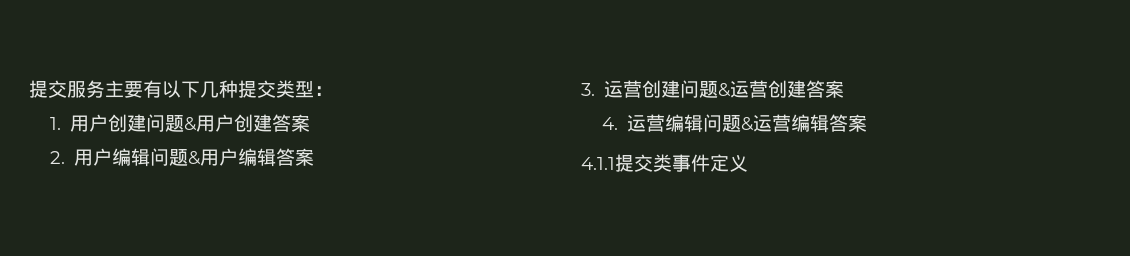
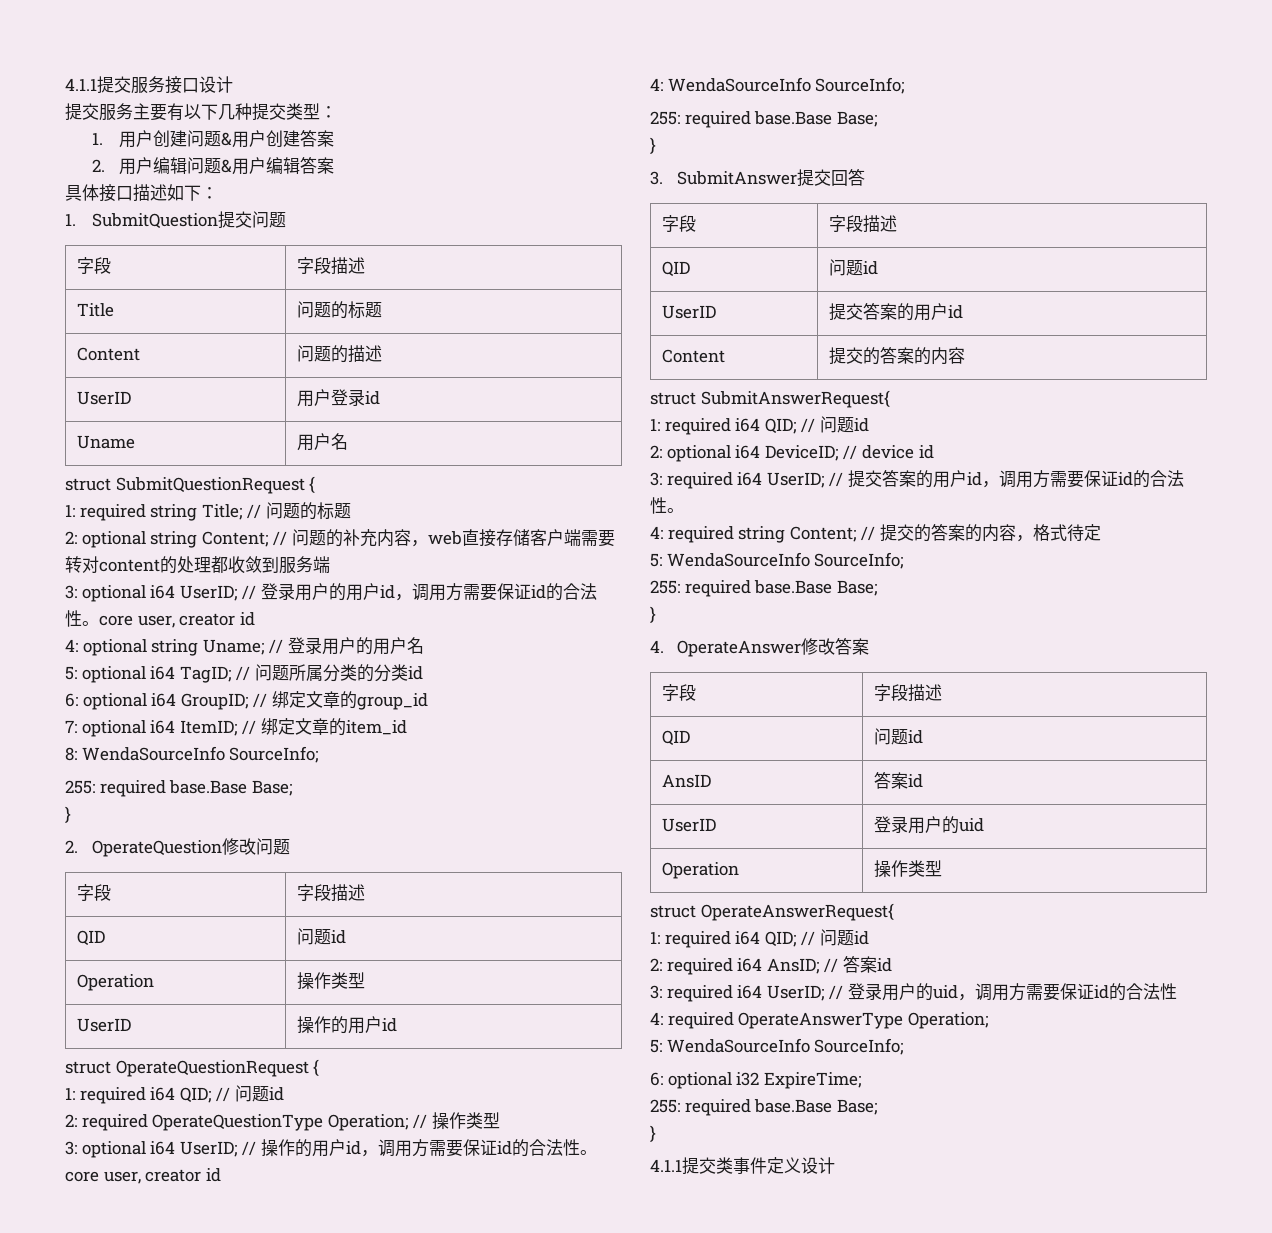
+ 4.1.1提交服务接口设计
- 3.运营创建问题&运营创建答案
- 4.运营编辑问题&运营编辑答案
+ 具体接口描述如下：
+ 1. SubmitQuestion提交问题
+ 字段 | 字段描述
+ Title | 问题的标题
+ Content | 问题的描述
+ UserID | 用户登录id
+ Uname | 用户名
+ struct SubmitQuestionRequest {
+ 1: required string Title; // 问题的标题
+ 2: optional string Content; // 问题的补充内容，web直接存储客户端需要转对content的处理都收敛到服务端
+ 3: optional i64 UserID; // 登录用户的用户id，调用方需要保证id的合法性。core user, creator id
+ 4: optional string Uname; // 登录用户的用户名
+ 5: optional i64 TagID; // 问题所属分类的分类id
+ 6: optional i64 GroupID; // 绑定文章的group_id
+ 7: optional i64 ItemID; // 绑定文章的item_id
+ 8: WendaSourceInfo SourceInfo;
+ 255: required base.Base Base;
+ }
+ 2. OperateQuestion修改问题
+ 字段 | 字段描述
+ QID | 问题id
+ Operation | 操作类型
+ UserID | 操作的用户id
+ struct OperateQuestionRequest {
+ 1: required i64 QID; // 问题id
+ 2: required OperateQuestionType Operation; // 操作类型
+ 3: optional i64 UserID; // 操作的用户id，调用方需要保证id的合法性。core user, creator id
+ 4: WendaSourceInfo SourceInfo;
+ 255: required base.Base Base;
+ }
+ 3. SubmitAnswer提交回答
+ 字段 | 字段描述
+ QID | 问题id
+ UserID | 提交答案的用户id
+ Content | 提交的答案的内容
+ struct SubmitAnswerRequest{
+ 1: required i64 QID; // 问题id
+ 2: optional i64 DeviceID; // device id
+ 3: required i64 UserID; // 提交答案的用户id，调用方需要保证id的合法性。
+ 4: required string Content; // 提交的答案的内容，格式待定
+ 5: WendaSourceInfo SourceInfo;
+ 255: required base.Base Base;
+ }
+ 4. OperateAnswer修改答案
+ 字段 | 字段描述
+ QID | 问题id
+ AnsID | 答案id
+ UserID | 登录用户的uid
+ Operation | 操作类型
+ struct OperateAnswerRequest{
+ 1: required i64 QID; // 问题id
+ 2: required i64 AnsID; // 答案id
+ 3: required i64 UserID; // 登录用户的uid，调用方需要保证id的合法性
+ 4: required OperateAnswerType Operation;
+ 5: WendaSourceInfo SourceInfo;
+ 6: optional i32 ExpireTime;
+ 255: required base.Base Base;
+ }
- 4.1.1提交类事件定义
+ 4.1.1提交类事件定义设计

